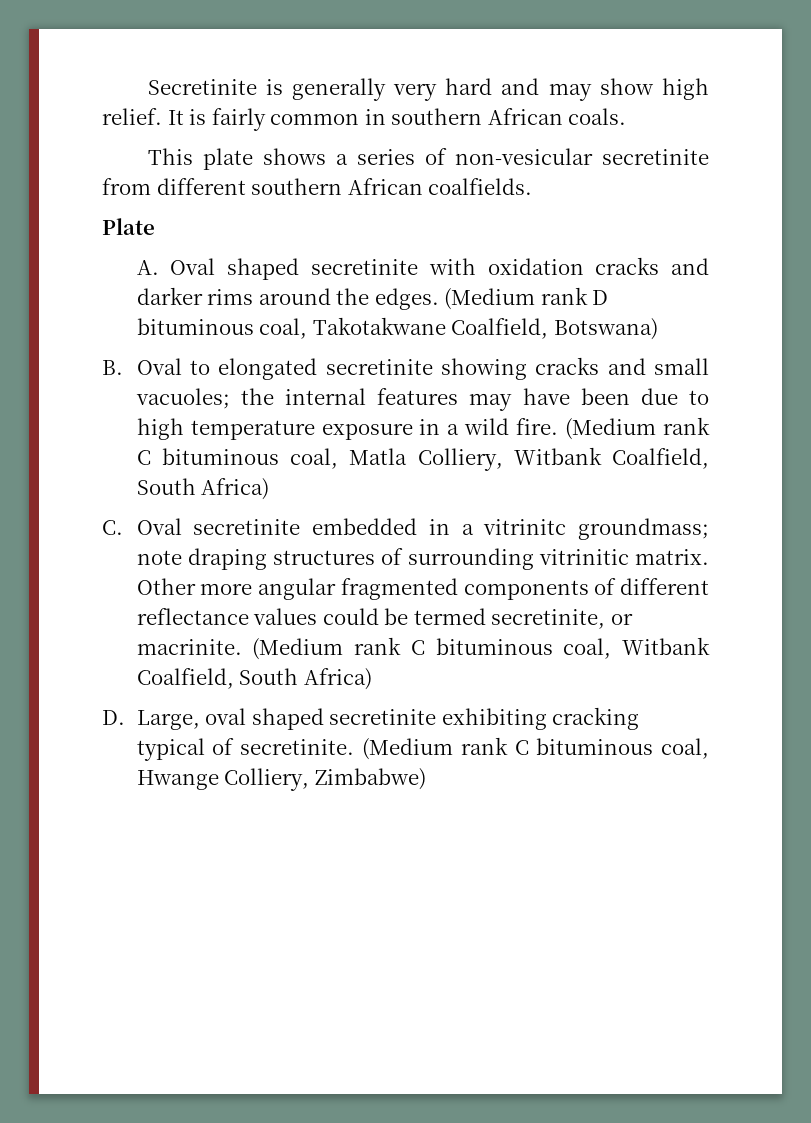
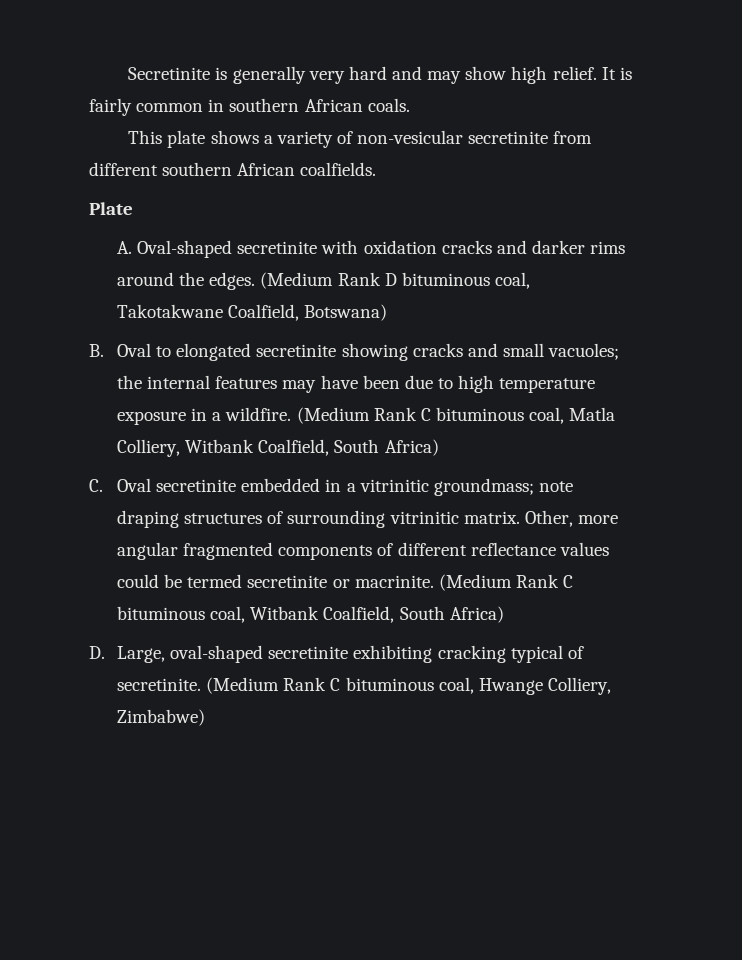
- This plate shows a series of non-vesicular secretinite from different southern African coalfields.
+ This plate shows a variety of non-vesicular secretinite from different southern African coalfields.
- A. Oval shaped secretinite with oxidation cracks and darker rims around the edges.
+ A. Oval-shaped secretinite with oxidation cracks and darker rims around the edges.
- (Medium rank D bituminous coal, Takotakwane Coalfield, Botswana)
+ (Medium Rank D bituminous coal, Takotakwane Coalfield, Botswana)
- B. Oval to elongated secretinite showing cracks and small vacuoles; the internal features may have been due to high temperature exposure in a wild fire. (Medium rank C bituminous coal, Matla Colliery, Witbank Coalfield, South Africa)
+ B. Oval to elongated secretinite showing cracks and small vacuoles; the internal features may have been due to high temperature exposure in a wildfire. (Medium Rank C bituminous coal, Matla Colliery, Witbank Coalfield, South Africa)
- C. Oval secretinite embedded in a vitrinitc groundmass; note draping structures of surrounding vitrinitic matrix.
+ C. Oval secretinite embedded in a vitrinitic groundmass; note draping structures of surrounding vitrinitic matrix.
- Other more angular fragmented components of different reflectance values could be termed secretinite, or macrinite.
+ Other, more angular fragmented components of different reflectance values could be termed secretinite or macrinite.
- (Medium rank C bituminous coal, Witbank Coalfield, South Africa)
+ (Medium Rank C bituminous coal, Witbank Coalfield, South Africa)
- D. Large, oval shaped secretinite exhibiting cracking typical of secretinite.
+ D. Large, oval-shaped secretinite exhibiting cracking typical of secretinite.
- (Medium rank C bituminous coal, Hwange Colliery, Zimbabwe)
+ (Medium Rank C bituminous coal, Hwange Colliery, Zimbabwe)

